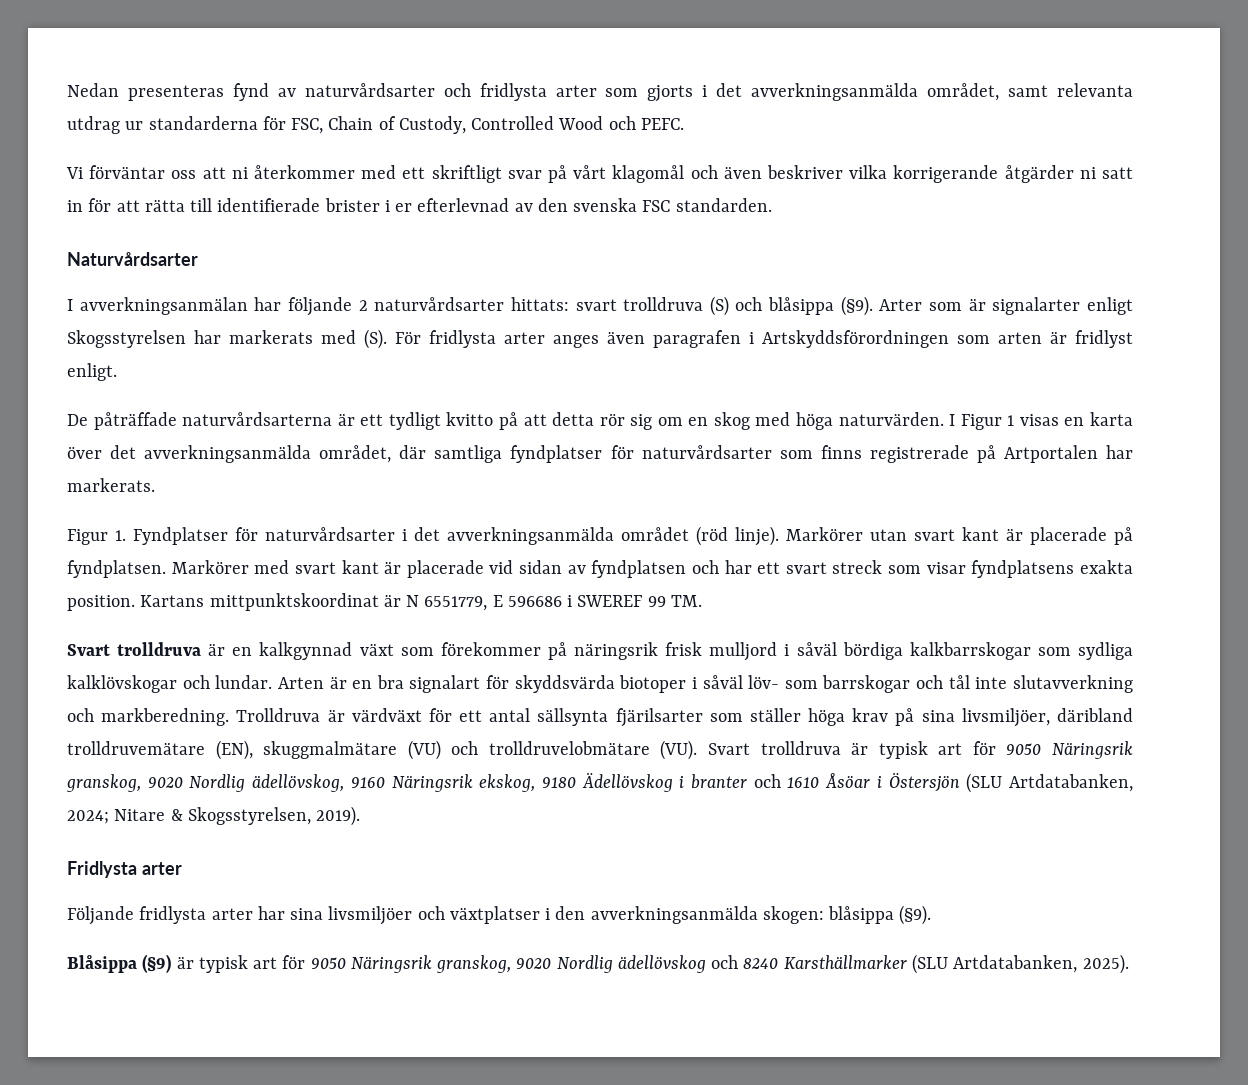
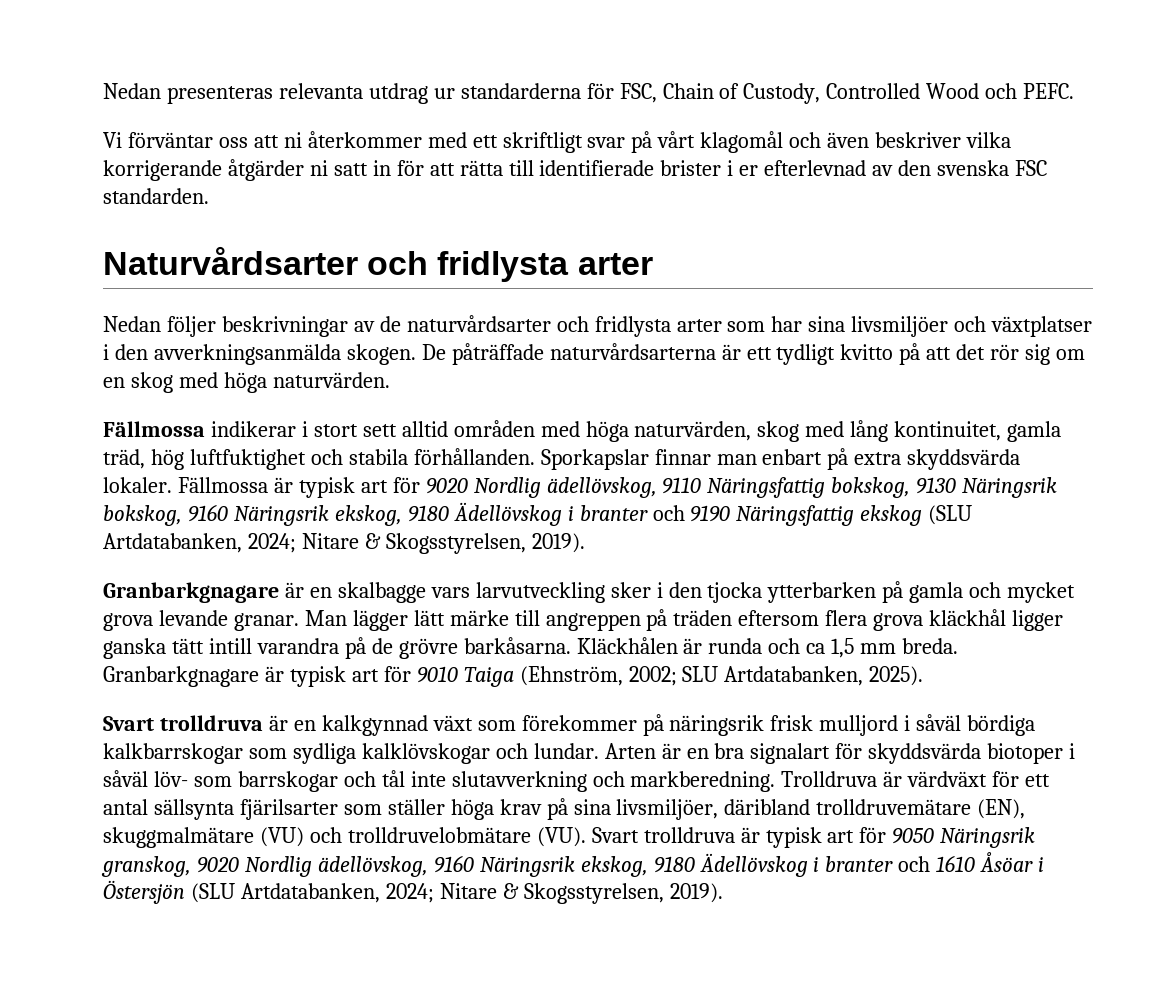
- Nedan presenteras fynd av naturvårdsarter och fridlysta arter som gjorts i det avverkningsanmälda området, samt relevanta utdrag ur standarderna för FSC, Chain of Custody, Controlled Wood och PEFC.
+ Nedan presenteras relevanta utdrag ur standarderna för FSC, Chain of Custody, Controlled Wood och PEFC.
- Naturvårdsarter
- I avverkningsanmälan har följande 2 naturvårdsarter hittats: svart trolldruva (S) och blåsippa (§9). Arter som är signalarter enligt Skogsstyrelsen har markerats med (S). För fridlysta arter anges även paragrafen i Artskyddsförordningen som arten är fridlyst enligt.
- De påträffade naturvårdsarterna är ett tydligt kvitto på att detta rör sig om en skog med höga naturvärden. I Figur 1 visas en karta över det avverkningsanmälda området, där samtliga fyndplatser för naturvårdsarter som finns registrerade på Artportalen har markerats.
- Figur 1. Fyndplatser för naturvårdsarter i det avverkningsanmälda området (röd linje). Markörer utan svart kant är placerade på fyndplatsen. Markörer med svart kant är placerade vid sidan av fyndplatsen och har ett svart streck som visar fyndplatsens exakta position. Kartans mittpunktskoordinat är N 6551779, E 596686 i SWEREF 99 TM.
+ Naturvårdsarter och fridlysta arter
+ Nedan följer beskrivningar av de naturvårdsarter och fridlysta arter som har sina livsmiljöer och växtplatser i den avverkningsanmälda skogen. De påträffade naturvårdsarterna är ett tydligt kvitto på att det rör sig om en skog med höga naturvärden.
+ Fällmossa indikerar i stort sett alltid områden med höga naturvärden, skog med lång kontinuitet, gamla träd, hög luftfuktighet och stabila förhållanden. Sporkapslar finnar man enbart på extra skyddsvärda lokaler. Fällmossa är typisk art för 9020 Nordlig ädellövskog, 9110 Näringsfattig bokskog, 9130 Näringsrik bokskog, 9160 Näringsrik ekskog, 9180 Ädellövskog i branter och 9190 Näringsfattig ekskog (SLU Artdatabanken, 2024; Nitare & Skogsstyrelsen, 2019).
+ Granbarkgnagare är en skalbagge vars larvutveckling sker i den tjocka ytterbarken på gamla och mycket grova levande granar. Man lägger lätt märke till angreppen på träden eftersom flera grova kläckhål ligger ganska tätt intill varandra på de grövre barkåsarna. Kläckhålen är runda och ca 1,5 mm breda. Granbarkgnagare är typisk art för 9010 Taiga (Ehnström, 2002; SLU Artdatabanken, 2025).
- Fridlysta arter
- Följande fridlysta arter har sina livsmiljöer och växtplatser i den avverkningsanmälda skogen: blåsippa (§9).
- Blåsippa (§9) är typisk art för 9050 Näringsrik granskog, 9020 Nordlig ädellövskog och 8240 Karsthällmarker (SLU Artdatabanken, 2025).

